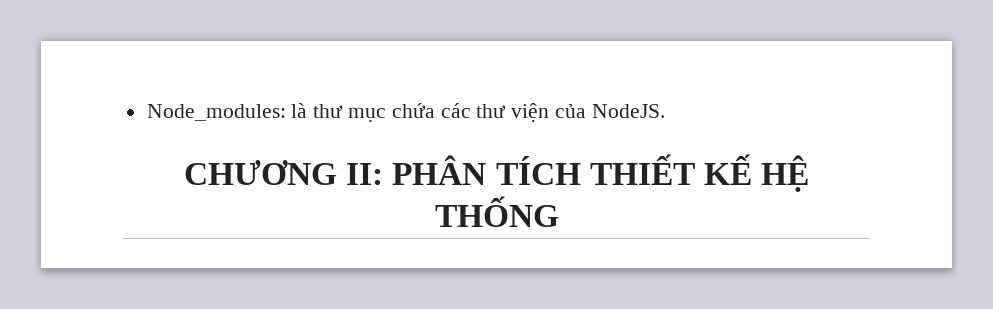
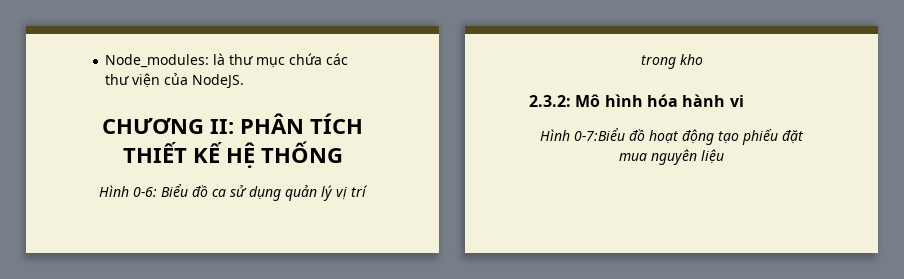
+ Hình 0-6: Biểu đồ ca sử dụng quản lý vị trí trong kho
+ 2.3.2: Mô hình hóa hành vi
+ Hình 0-7:Biểu đồ hoạt động tạo phiếu đặt mua nguyên liệu

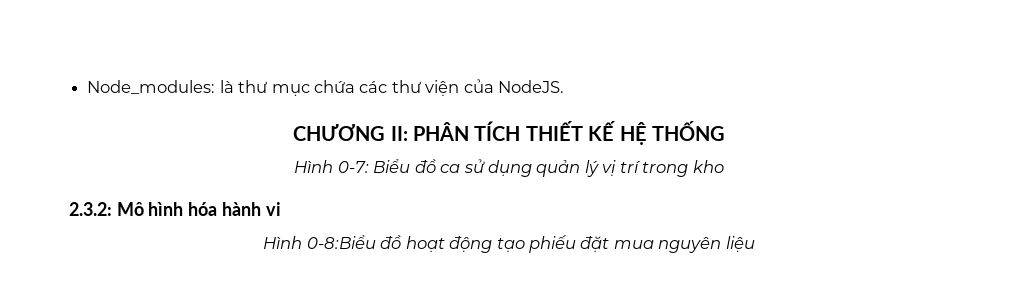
- Hình 0-6: Biểu đồ ca sử dụng quản lý vị trí trong kho
+ Hình 0-7: Biểu đồ ca sử dụng quản lý vị trí trong kho
- Hình 0-7:Biểu đồ hoạt động tạo phiếu đặt mua nguyên liệu
+ Hình 0-8:Biểu đồ hoạt động tạo phiếu đặt mua nguyên liệu

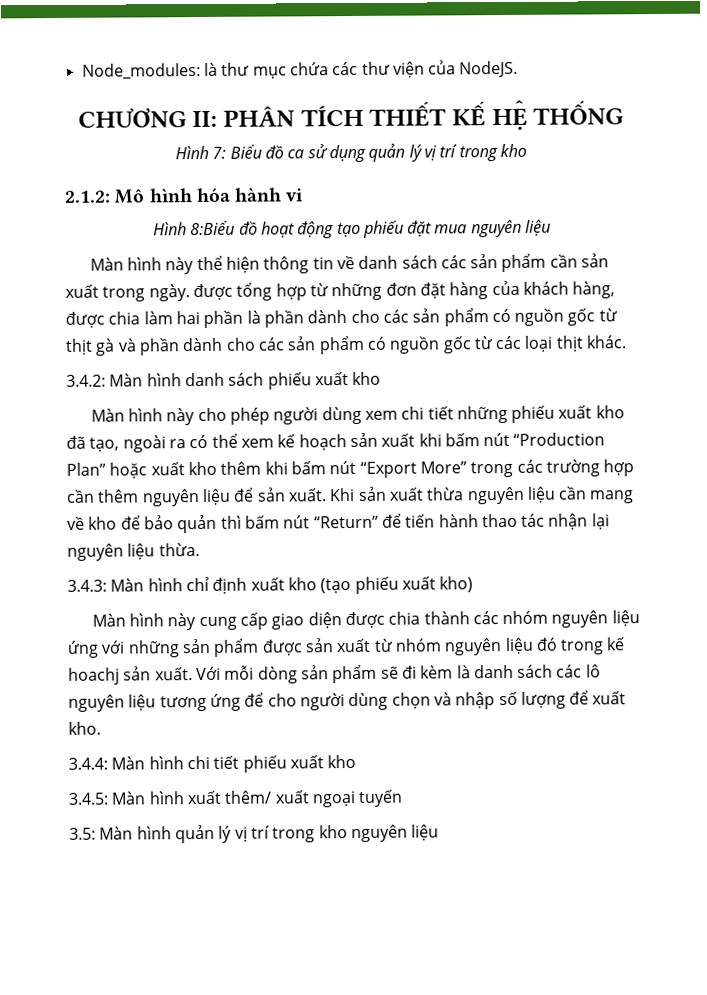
- Hình 0-7: Biểu đồ ca sử dụng quản lý vị trí trong kho
+ Hình 7: Biểu đồ ca sử dụng quản lý vị trí trong kho
- 2.3.2: Mô hình hóa hành vi
+ 2.1.2: Mô hình hóa hành vi
- Hình 0-8:Biểu đồ hoạt động tạo phiếu đặt mua nguyên liệu
+ Hình 8:Biểu đồ hoạt động tạo phiếu đặt mua nguyên liệu
+ Màn hình này thể hiện thông tin về danh sách các sản phẩm cần sản xuất trong ngày. được tổng hợp từ những đơn đặt hàng của khách hàng, được chia làm hai phần là phần dành cho các sản phẩm có nguồn gốc từ thịt gà và phần dành cho các sản phẩm có nguồn gốc từ các loại thịt khác.
+ 3.4.2: Màn hình danh sách phiếu xuất kho
+ Màn hình này cho phép người dùng xem chi tiết những phiếu xuất kho đã tạo, ngoài ra có thể xem kế hoạch sản xuất khi bấm nút “Production Plan” hoặc xuất kho thêm khi bấm nút “Export More” trong các trường hợp cần thêm nguyên liệu để sản xuất. Khi sản xuất thừa nguyên liệu cần mang về kho để bảo quản thì bấm nút “Return” để tiến hành thao tác nhận lại nguyên liệu thừa.
+ 3.4.3: Màn hình chỉ định xuất kho (tạo phiếu xuất kho)
+ Màn hình này cung cấp giao diện được chia thành các nhóm nguyên liệu ứng với những sản phẩm được sản xuất từ nhóm nguyên liệu đó trong kế hoachj sản xuất. Với mỗi dòng sản phẩm sẽ đi kèm là danh sách các lô nguyên liệu tương ứng để cho người dùng chọn và nhập số lượng để xuất kho.
+ 3.4.4: Màn hình chi tiết phiếu xuất kho
+ 3.4.5: Màn hình xuất thêm/ xuất ngoại tuyến
+ 3.5: Màn hình quản lý vị trí trong kho nguyên liệu

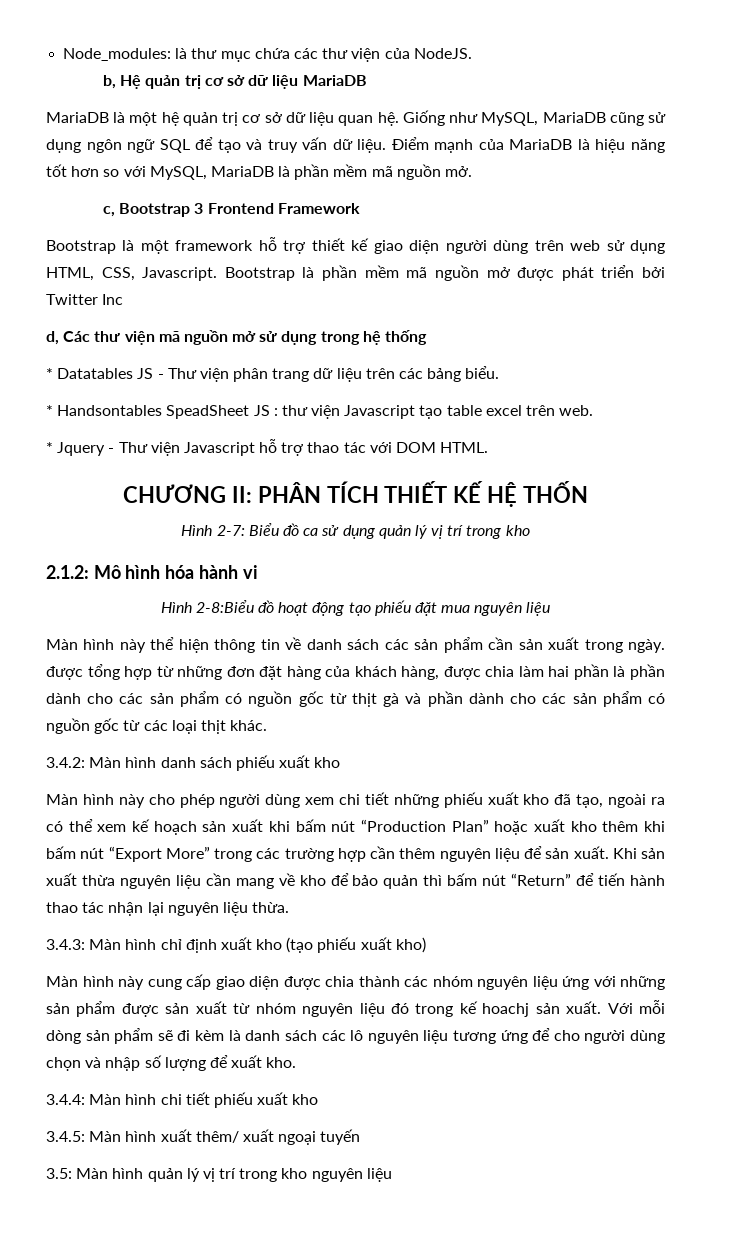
+ b, Hệ quản trị cơ sở dữ liệu MariaDB
+ MariaDB là một hệ quản trị cơ sở dữ liệu quan hệ. Giống như MySQL, MariaDB cũng sử dụng ngôn ngữ SQL để tạo và truy vấn dữ liệu. Điểm mạnh của MariaDB là hiệu năng tốt hơn so với MySQL, MariaDB là phần mềm mã nguồn mở.
+ c, Bootstrap 3 Frontend Framework
+ Bootstrap là một framework hỗ trợ thiết kế giao diện người dùng trên web sử dụng HTML, CSS, Javascript. Bootstrap là phần mềm mã nguồn mở được phát triển bởi Twitter Inc
+ d, Các thư viện mã nguồn mở sử dụng trong hệ thống
+ * Datatables JS - Thư viện phân trang dữ liệu trên các bảng biểu.
+ * Handsontables SpeadSheet JS : thư viện Javascript tạo table excel trên web.
+ * Jquery - Thư viện Javascript hỗ trợ thao tác với DOM HTML.
- CHƯƠNG II: PHÂN TÍCH THIẾT KẾ HỆ THỐNG
- Hình 7: Biểu đồ ca sử dụng quản lý vị trí trong kho
+ CHƯƠNG II: PHÂN TÍCH THIẾT KẾ HỆ THỐN
+ Hình 2-7: Biểu đồ ca sử dụng quản lý vị trí trong kho
- Hình 8:Biểu đồ hoạt động tạo phiếu đặt mua nguyên liệu
+ Hình 2-8:Biểu đồ hoạt động tạo phiếu đặt mua nguyên liệu

